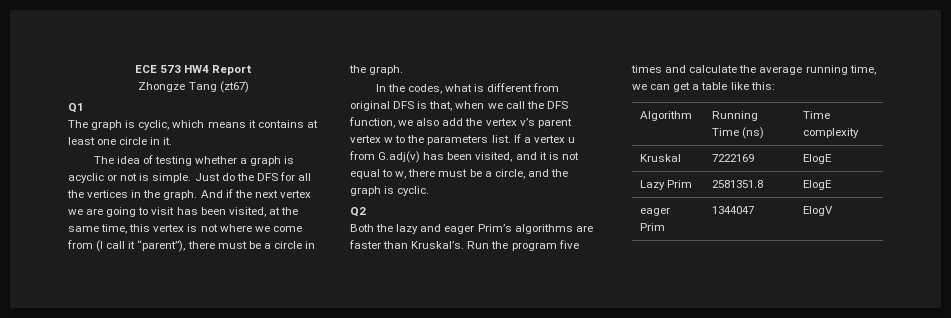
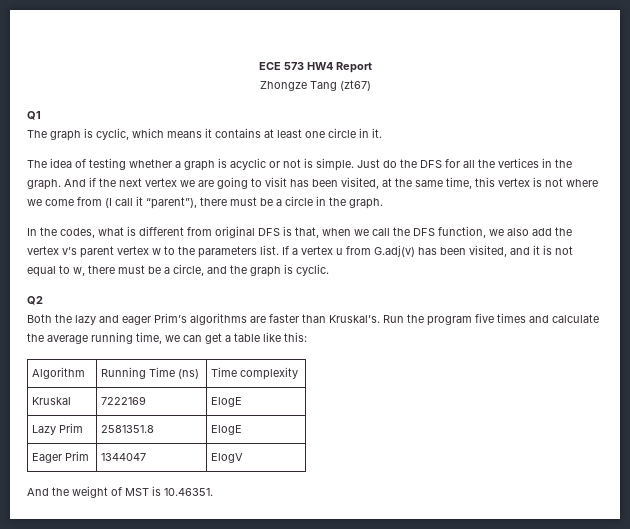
- eager Prim | 1344047 | ElogV
+ Eager Prim | 1344047 | ElogV
+ And the weight of MST is 10.46351.

